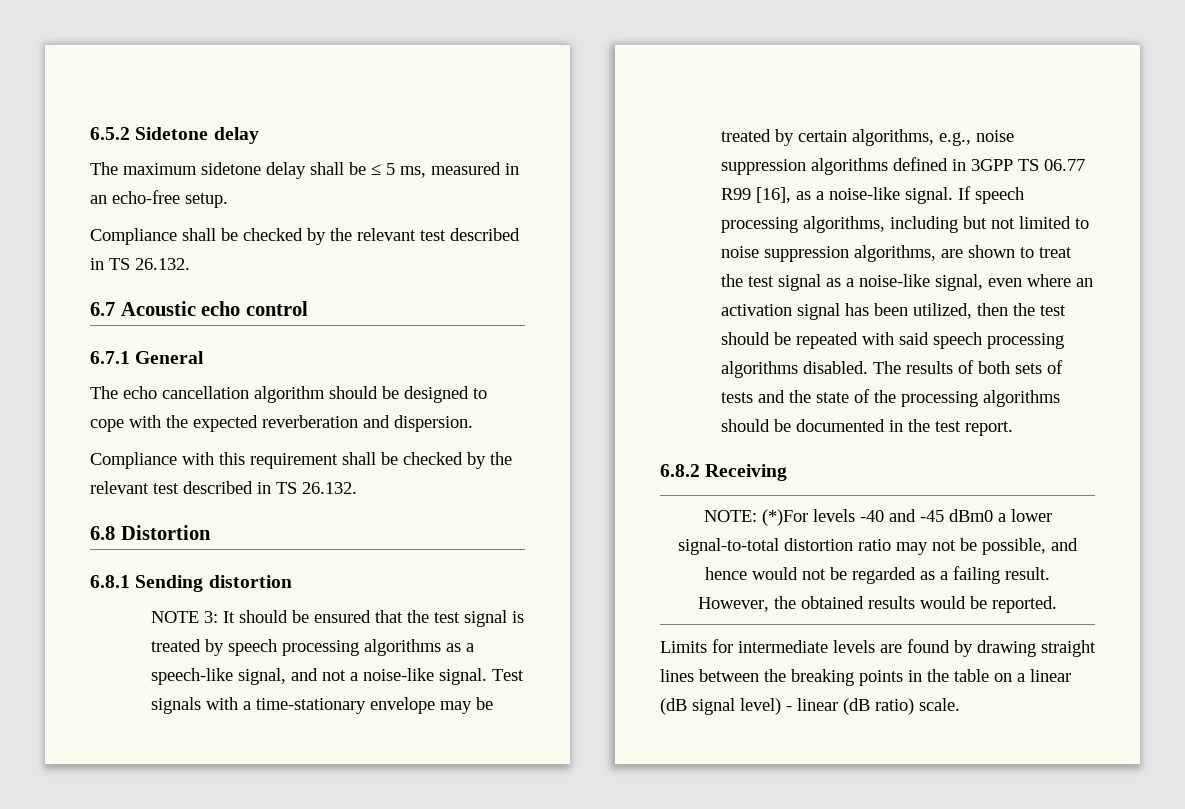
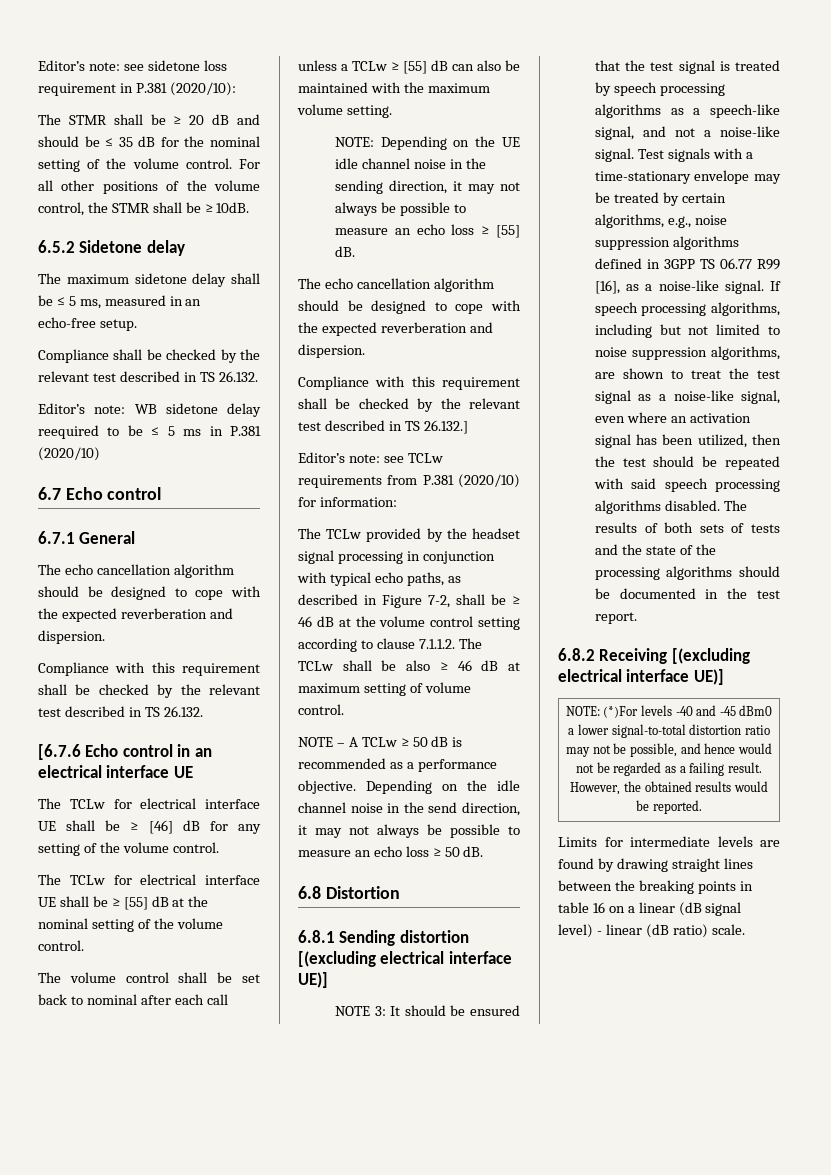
+ Editor’s note: see sidetone loss requirement in P.381 (2020/10):
+ The STMR shall be ≥ 20 dB and should be ≤ 35 dB for the nominal setting of the volume control. For all other positions of the volume control, the STMR shall be ≥ 10dB.
+ Editor’s note: WB sidetone delay reequired to be ≤ 5 ms in P.381 (2020/10)
- 6.7 Acoustic echo control
+ 6.7 Echo control
+ [6.7.6 Echo control in an electrical interface UE
+ The TCLw for electrical interface UE shall be ≥ [46] dB for any setting of the volume control.
+ The TCLw for electrical interface UE shall be ≥ [55] dB at the nominal setting of the volume control.
+ The volume control shall be set back to nominal after each call unless a TCLw ≥ [55] dB can also be maintained with the maximum volume setting.
+ NOTE: Depending on the UE idle channel noise in the sending direction, it may not always be possible to measure an echo loss ≥ [55] dB.
+ The echo cancellation algorithm should be designed to cope with the expected reverberation and dispersion.
+ Compliance with this requirement shall be checked by the relevant test described in TS 26.132.]
+ Editor’s note: see TCLw requirements from P.381 (2020/10) for information:
+ The TCLw provided by the headset signal processing in conjunction with typical echo paths, as described in Figure 7-2, shall be ≥ 46 dB at the volume control setting according to clause 7.1.1.2. The TCLw shall be also ≥ 46 dB at maximum setting of volume control.
+ NOTE – A TCLw ≥ 50 dB is recommended as a performance objective. Depending on the idle channel noise in the send direction, it may not always be possible to measure an echo loss ≥ 50 dB.
- 6.8.1 Sending distortion
+ 6.8.1 Sending distortion [(excluding electrical interface UE)]
- 6.8.2 Receiving
+ 6.8.2 Receiving [(excluding electrical interface UE)]
- Limits for intermediate levels are found by drawing straight lines between the breaking points in the table on a linear (dB signal level) - linear (dB ratio) scale.
+ Limits for intermediate levels are found by drawing straight lines between the breaking points in table 16 on a linear (dB signal level) - linear (dB ratio) scale.

